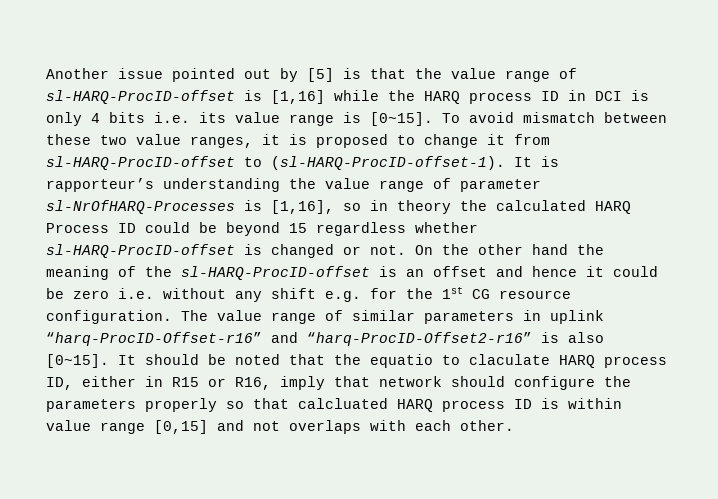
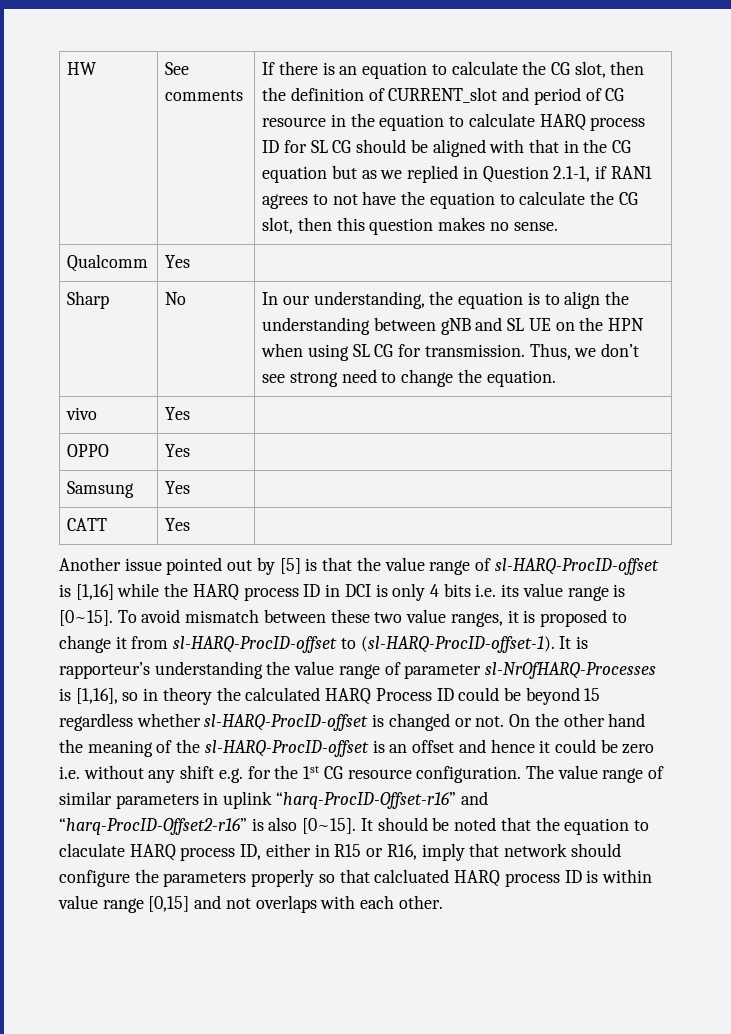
+ HW | See comments | If there is an equation to calculate the CG slot, then the definition of CURRENT_slot and period of CG resource in the equation to calculate HARQ process ID for SL CG should be aligned with that in the CG equation but as we replied in Question 2.1-1, if RAN1 agrees to not have the equation to calculate the CG slot, then this question makes no sense.
+ Qualcomm | Yes |
+ Sharp | No | In our understanding, the equation is to align the understanding between gNB and SL UE on the HPN when using SL CG for transmission. Thus, we don’t see strong need to change the equation.
+ vivo | Yes |
+ OPPO | Yes |
+ Samsung | Yes |
+ CATT | Yes |
- It should be noted that the equatio to claculate HARQ process ID, either in R15 or R16, imply that network should configure the parameters properly so that calcluated HARQ process ID is within value range [0,15] and not overlaps with each other.
+ It should be noted that the equation to claculate HARQ process ID, either in R15 or R16, imply that network should configure the parameters properly so that calcluated HARQ process ID is within value range [0,15] and not overlaps with each other.

